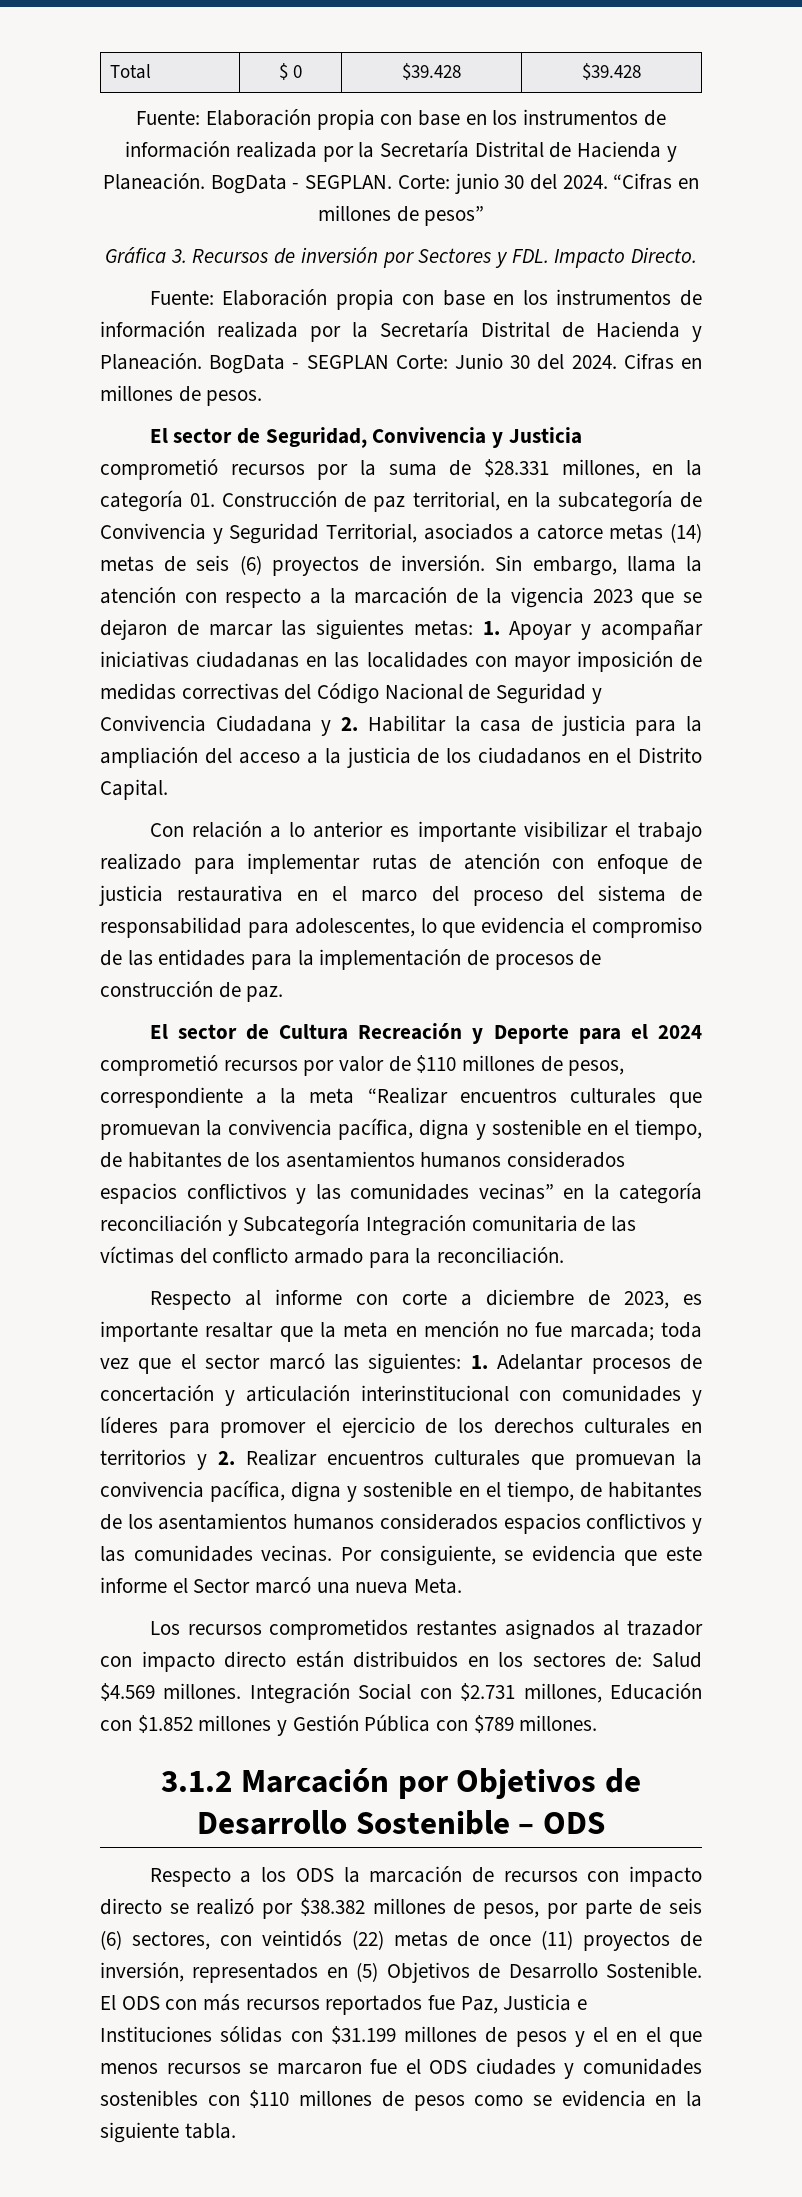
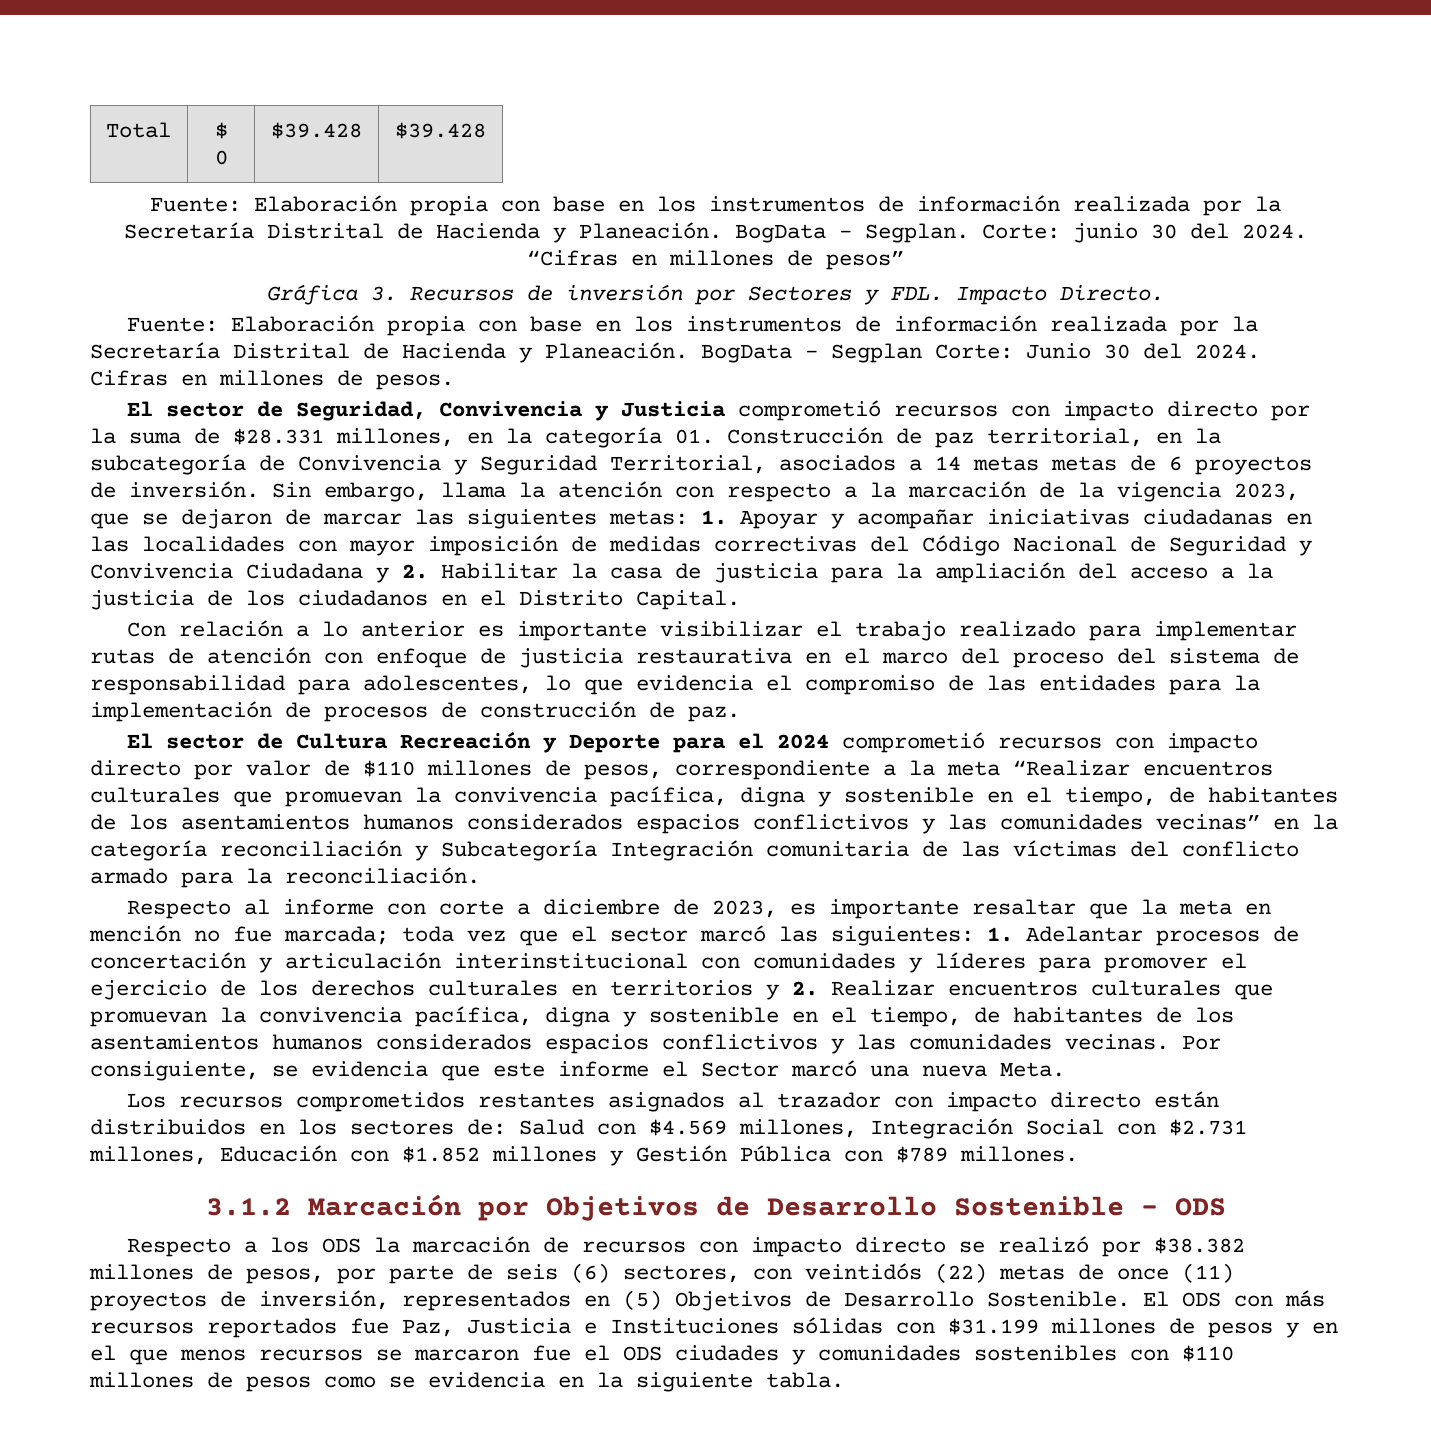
- BogData - SEGPLAN.
+ BogData - Segplan.
- BogData - SEGPLAN Corte: Junio 30 del 2024.
+ BogData - Segplan Corte: Junio 30 del 2024.
- El sector de Seguridad, Convivencia y Justicia comprometió recursos por la suma de $28.331 millones, en la categoría 01. Construcción de paz territorial, en la subcategoría de Convivencia y Seguridad Territorial, asociados a catorce metas (14) metas de seis (6) proyectos de inversión.
+ El sector de Seguridad, Convivencia y Justicia comprometió recursos con impacto directo por la suma de $28.331 millones, en la categoría 01. Construcción de paz territorial, en la subcategoría de Convivencia y Seguridad Territorial, asociados a 14 metas metas de 6 proyectos de inversión.
- Sin embargo, llama la atención con respecto a la marcación de la vigencia 2023 que se dejaron de marcar las siguientes metas:
+ Sin embargo, llama la atención con respecto a la marcación de la vigencia 2023, que se dejaron de marcar las siguientes metas:
- El sector de Cultura Recreación y Deporte para el 2024 comprometió recursos por valor de $110 millones de pesos, correspondiente a la meta “Realizar encuentros culturales que promuevan la convivencia pacífica, digna y sostenible en el tiempo, de habitantes de los asentamientos humanos considerados espacios conflictivos y las comunidades vecinas” en la categoría reconciliación y Subcategoría Integración comunitaria de las víctimas del conflicto armado para la reconciliación.
+ El sector de Cultura Recreación y Deporte para el 2024 comprometió recursos con impacto directo por valor de $110 millones de pesos, correspondiente a la meta “Realizar encuentros culturales que promuevan la convivencia pacífica, digna y sostenible en el tiempo, de habitantes de los asentamientos humanos considerados espacios conflictivos y las comunidades vecinas” en la categoría reconciliación y Subcategoría Integración comunitaria de las víctimas del conflicto armado para la reconciliación.
- Los recursos comprometidos restantes asignados al trazador con impacto directo están distribuidos en los sectores de: Salud $4.569 millones. Integración Social con $2.731 millones, Educación con $1.852 millones y Gestión Pública con $789 millones.
+ Los recursos comprometidos restantes asignados al trazador con impacto directo están distribuidos en los sectores de: Salud con $4.569 millones, Integración Social con $2.731 millones, Educación con $1.852 millones y Gestión Pública con $789 millones.
- El ODS con más recursos reportados fue Paz, Justicia e Instituciones sólidas con $31.199 millones de pesos y el en el que menos recursos se marcaron fue el ODS ciudades y comunidades sostenibles con $110 millones de pesos como se evidencia en la siguiente tabla.
+ El ODS con más recursos reportados fue Paz, Justicia e Instituciones sólidas con $31.199 millones de pesos y en el que menos recursos se marcaron fue el ODS ciudades y comunidades sostenibles con $110 millones de pesos como se evidencia en la siguiente tabla.

